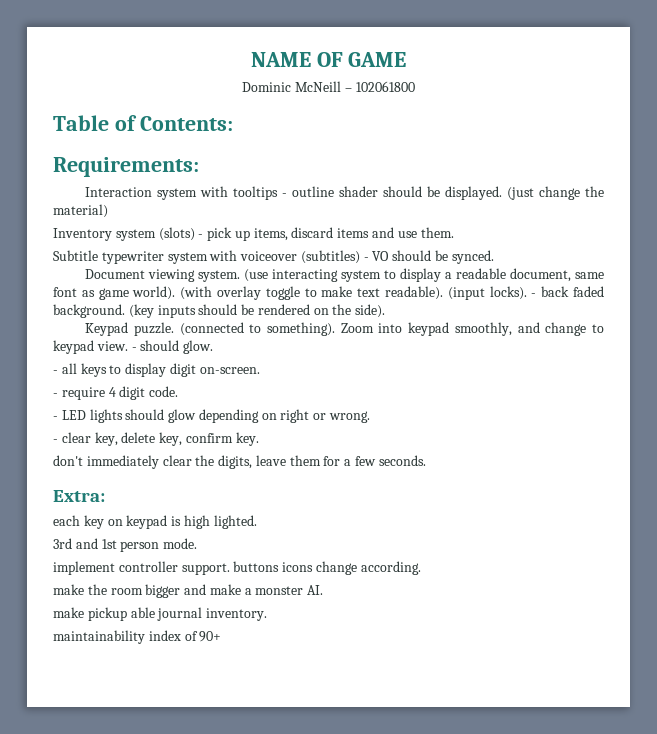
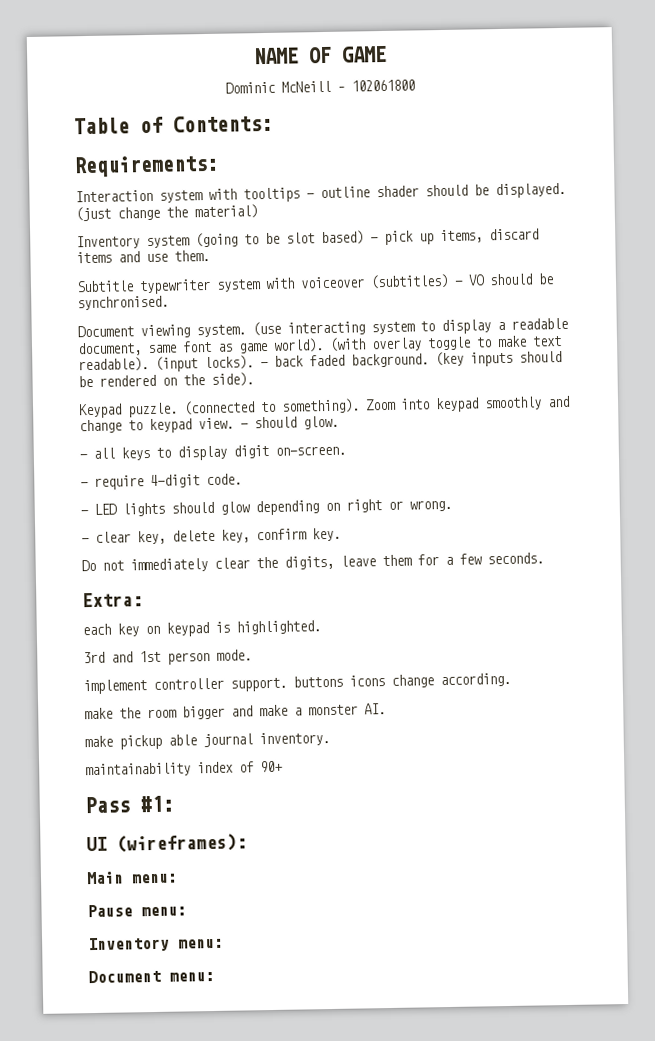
- Inventory system (slots) - pick up items, discard items and use them.
+ Inventory system (going to be slot based) - pick up items, discard items and use them.
- Subtitle typewriter system with voiceover (subtitles) - VO should be synced.
+ Subtitle typewriter system with voiceover (subtitles) - VO should be synchronised.
- Zoom into keypad smoothly, and change to keypad view.
+ Zoom into keypad smoothly and change to keypad view.
- - require 4 digit code.
+ - require 4-digit code.
- don't immediately clear the digits, leave them for a few seconds.
+ Do not immediately clear the digits, leave them for a few seconds.
- each key on keypad is high lighted.
+ each key on keypad is highlighted.
+ Pass #1:
+ UI (wireframes):
+ Main menu:
+ Pause menu:
+ Inventory menu:
+ Document menu:

